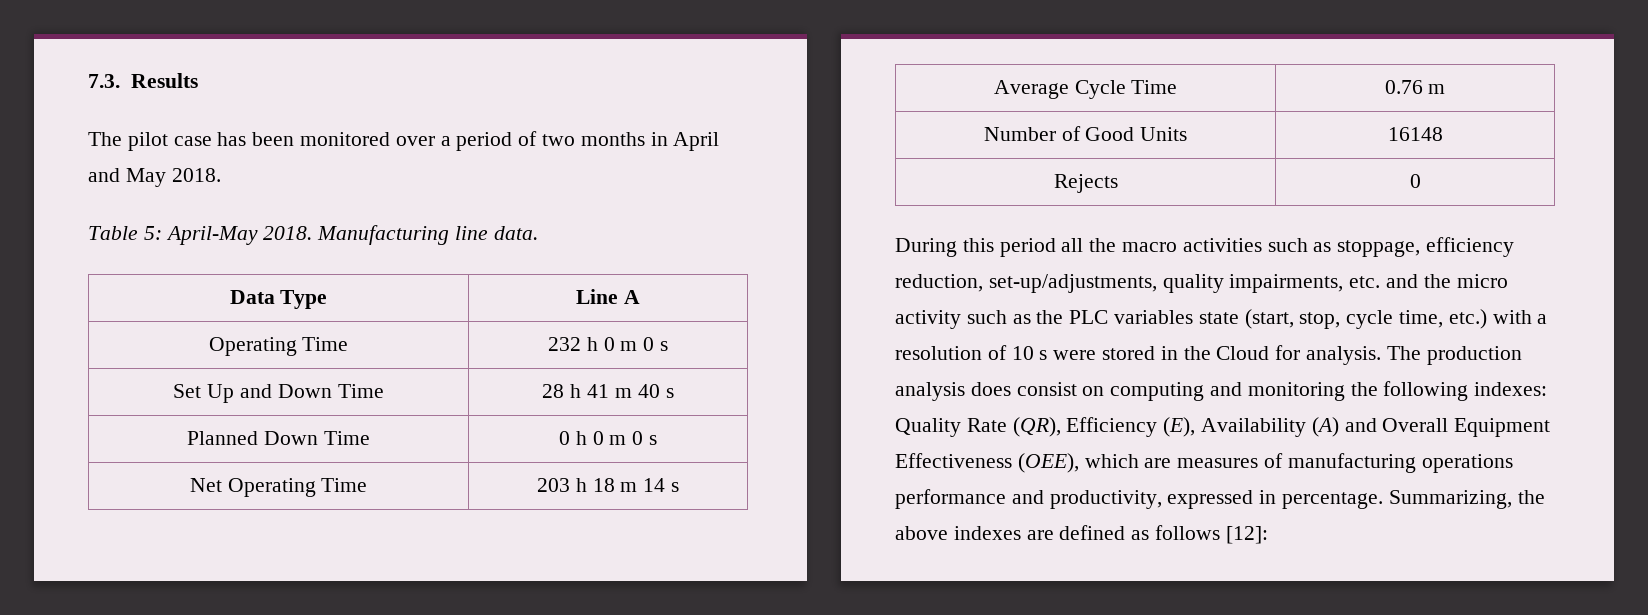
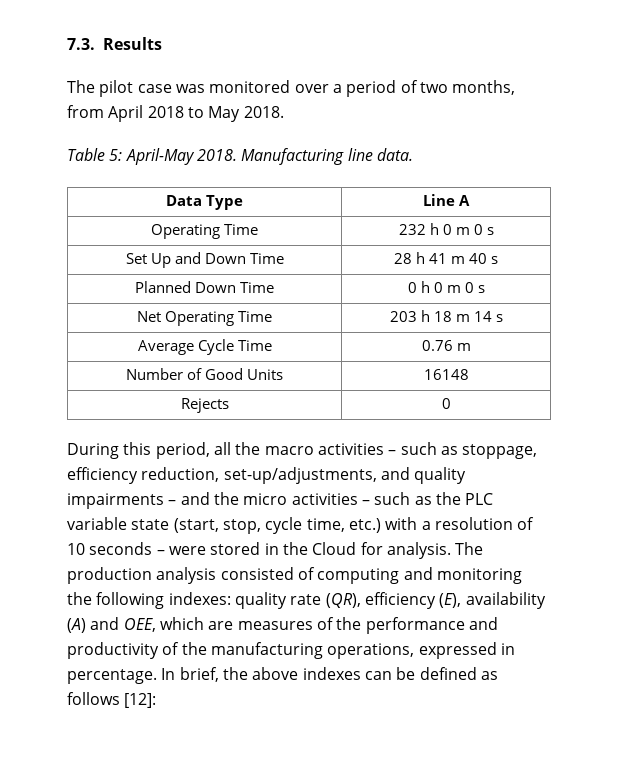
- The pilot case has been monitored over a period of two months in April and May 2018.
+ The pilot case was monitored over a period of two months, from April 2018 to May 2018.
- During this period all the macro activities such as stoppage, efficiency reduction, set-up/adjustments, quality impairments, etc. and the micro activity such as the PLC variables state (start, stop, cycle time, etc.) with a resolution of 10 s were stored in the Cloud for analysis.
+ During this period, all the macro activities – such as stoppage, efficiency reduction, set-up/adjustments, and quality impairments – and the micro activities – such as the PLC variable state (start, stop, cycle time, etc.) with a resolution of 10 seconds – were stored in the Cloud for analysis.
- The production analysis does consist on computing and monitoring the following indexes: Quality Rate (QR), Efficiency (E), Availability (A) and Overall Equipment Effectiveness (OEE), which are measures of manufacturing operations performance and productivity, expressed in percentage.
+ The production analysis consisted of computing and monitoring the following indexes: quality rate (QR), efficiency (E), availability (A) and OEE, which are measures of the performance and productivity of the manufacturing operations, expressed in percentage.
- Summarizing, the above indexes are defined as follows [12]:
+ In brief, the above indexes can be defined as follows [12]:

